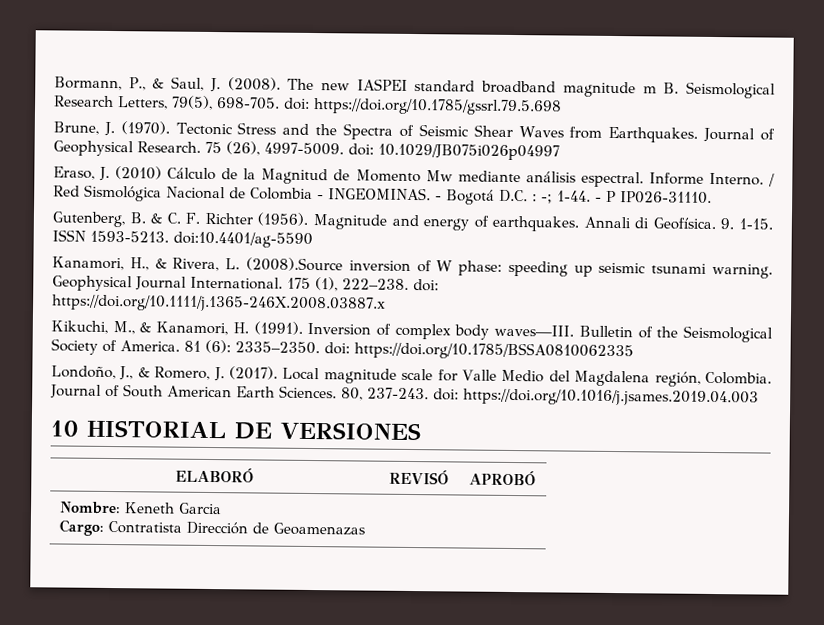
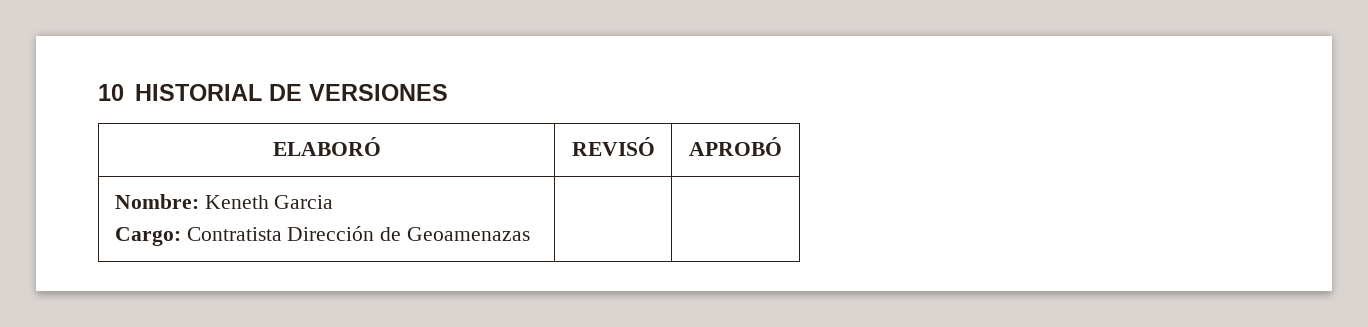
- Bormann, P., & Saul, J. (2008). The new IASPEI standard broadband magnitude m B. Seismological Research Letters, 79(5), 698-705. doi: https://doi.org/10.1785/gssrl.79.5.698
- Brune, J. (1970). Tectonic Stress and the Spectra of Seismic Shear Waves from Earthquakes. Journal of Geophysical Research. 75 (26), 4997-5009. doi: 10.1029/JB075i026p04997
- Eraso, J. (2010) Cálculo de la Magnitud de Momento Mw mediante análisis espectral. Informe Interno. / Red Sismológica Nacional de Colombia - INGEOMINAS. - Bogotá D.C. : -; 1-44. - P IP026-31110.
- Gutenberg, B. & C. F. Richter (1956). Magnitude and energy of earthquakes. Annali di Geofísica. 9. 1-15. ISSN 1593-5213. doi:10.4401/ag-5590
- Kanamori, H., & Rivera, L. (2008).Source inversion of W phase: speeding up seismic tsunami warning. Geophysical Journal International. 175 (1), 222–238. doi: https://doi.org/10.1111/j.1365-246X.2008.03887.x
- Kikuchi, M., & Kanamori, H. (1991). Inversion of complex body waves—III. Bulletin of the Seismological Society of America. 81 (6): 2335–2350. doi: https://doi.org/10.1785/BSSA0810062335
- Londoño, J., & Romero, J. (2017). Local magnitude scale for Valle Medio del Magdalena región, Colombia. Journal of South American Earth Sciences. 80, 237-243. doi: https://doi.org/10.1016/j.jsames.2019.04.003

